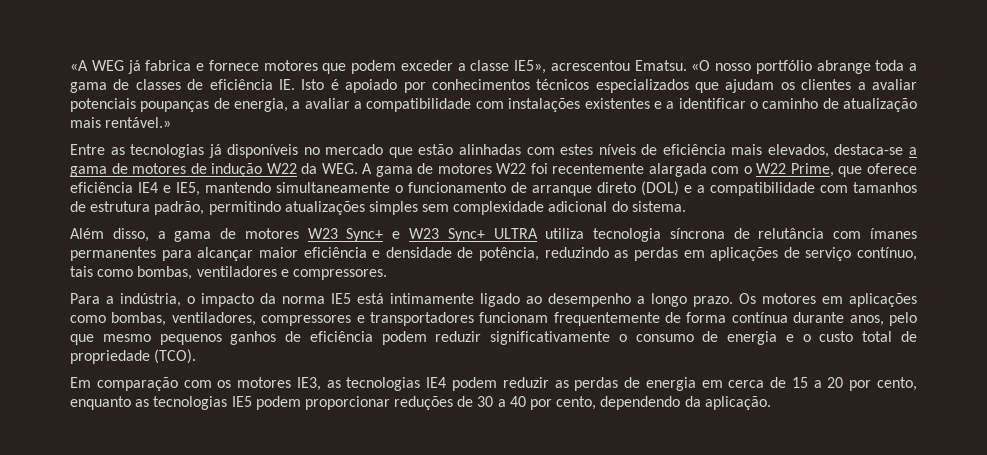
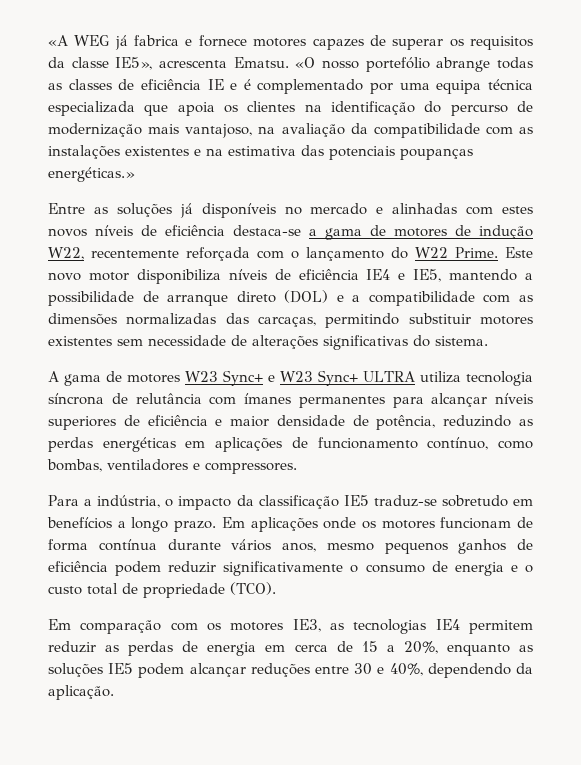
- «A WEG já fabrica e fornece motores que podem exceder a classe IE5», acrescentou Ematsu.
+ «A WEG já fabrica e fornece motores capazes de superar os requisitos da classe IE5», acrescenta Ematsu.
- «O nosso portfólio abrange toda a gama de classes de eficiência IE. Isto é apoiado por conhecimentos técnicos especializados que ajudam os clientes a avaliar potenciais poupanças de energia, a avaliar a compatibilidade com instalações existentes e a identificar o caminho de atualização mais rentável.»
+ «O nosso portefólio abrange todas as classes de eficiência IE e é complementado por uma equipa técnica especializada que apoia os clientes na identificação do percurso de modernização mais vantajoso, na avaliação da compatibilidade com as instalações existentes e na estimativa das potenciais poupanças energéticas.»
- Entre as tecnologias já disponíveis no mercado que estão alinhadas com estes níveis de eficiência mais elevados, destaca-se a gama de motores de indução W22 da WEG. A gama de motores W22 foi recentemente alargada com o W22 Prime, que oferece eficiência IE4 e IE5, mantendo simultaneamente o funcionamento de arranque direto (DOL) e a compatibilidade com tamanhos de estrutura padrão, permitindo atualizações simples sem complexidade adicional do sistema.
+ Entre as soluções já disponíveis no mercado e alinhadas com estes novos níveis de eficiência destaca-se a gama de motores de indução W22, recentemente reforçada com o lançamento do W22 Prime. Este novo motor disponibiliza níveis de eficiência IE4 e IE5, mantendo a possibilidade de arranque direto (DOL) e a compatibilidade com as dimensões normalizadas das carcaças, permitindo substituir motores existentes sem necessidade de alterações significativas do sistema.
- Além disso, a gama de motores W23 Sync+ e W23 Sync+ ULTRA utiliza tecnologia síncrona de relutância com ímanes permanentes para alcançar maior eficiência e densidade de potência, reduzindo as perdas em aplicações de serviço contínuo, tais como bombas, ventiladores e compressores.
+ A gama de motores W23 Sync+ e W23 Sync+ ULTRA utiliza tecnologia síncrona de relutância com ímanes permanentes para alcançar níveis superiores de eficiência e maior densidade de potência, reduzindo as perdas energéticas em aplicações de funcionamento contínuo, como bombas, ventiladores e compressores.
- Para a indústria, o impacto da norma IE5 está intimamente ligado ao desempenho a longo prazo. Os motores em aplicações como bombas, ventiladores, compressores e transportadores funcionam frequentemente de forma contínua durante anos, pelo que mesmo pequenos ganhos de eficiência podem reduzir significativamente o consumo de energia e o custo total de propriedade (TCO).
+ Para a indústria, o impacto da classificação IE5 traduz-se sobretudo em benefícios a longo prazo. Em aplicações onde os motores funcionam de forma contínua durante vários anos, mesmo pequenos ganhos de eficiência podem reduzir significativamente o consumo de energia e o custo total de propriedade (TCO).
- Em comparação com os motores IE3, as tecnologias IE4 podem reduzir as perdas de energia em cerca de 15 a 20 por cento, enquanto as tecnologias IE5 podem proporcionar reduções de 30 a 40 por cento, dependendo da aplicação.
+ Em comparação com os motores IE3, as tecnologias IE4 permitem reduzir as perdas de energia em cerca de 15 a 20%, enquanto as soluções IE5 podem alcançar reduções entre 30 e 40%, dependendo da aplicação.

